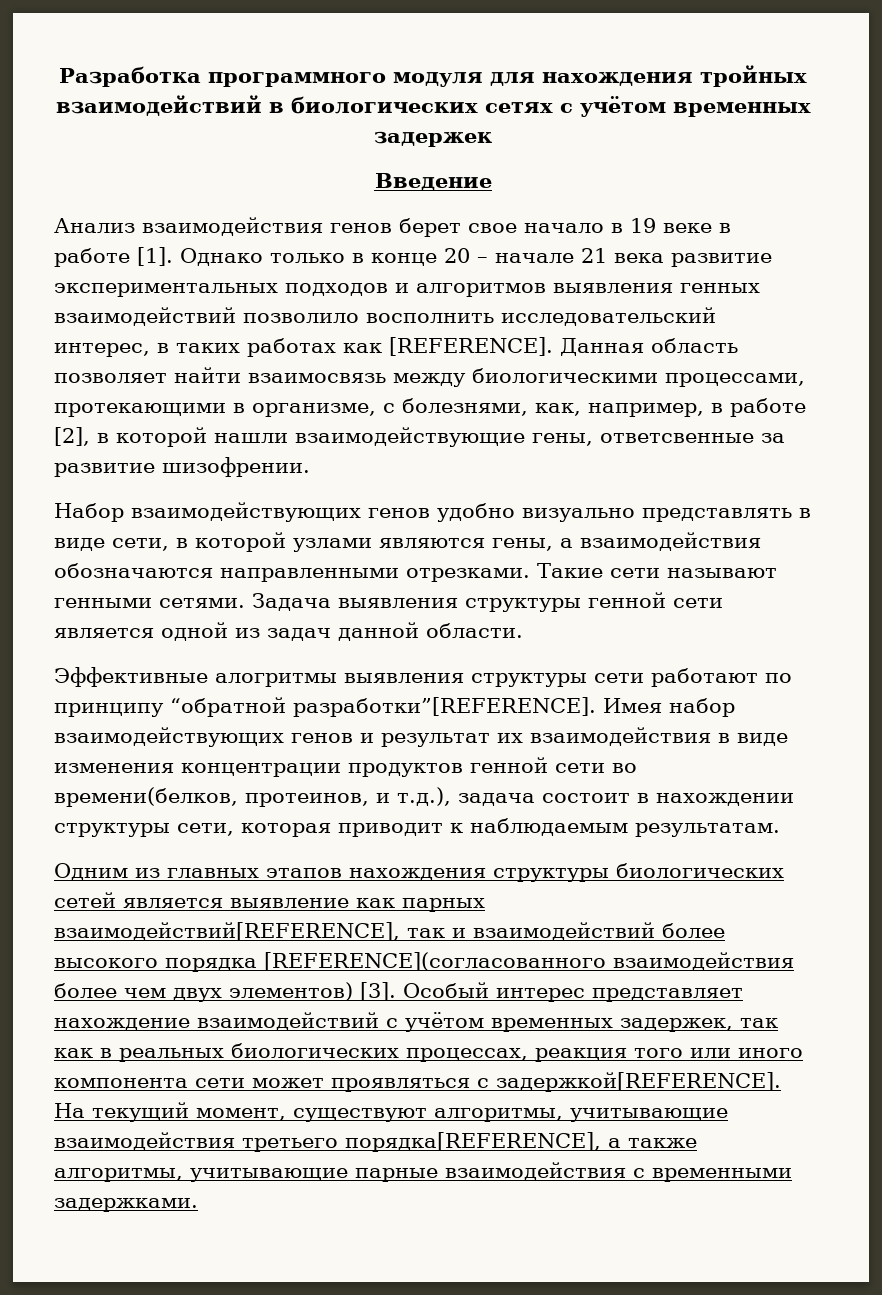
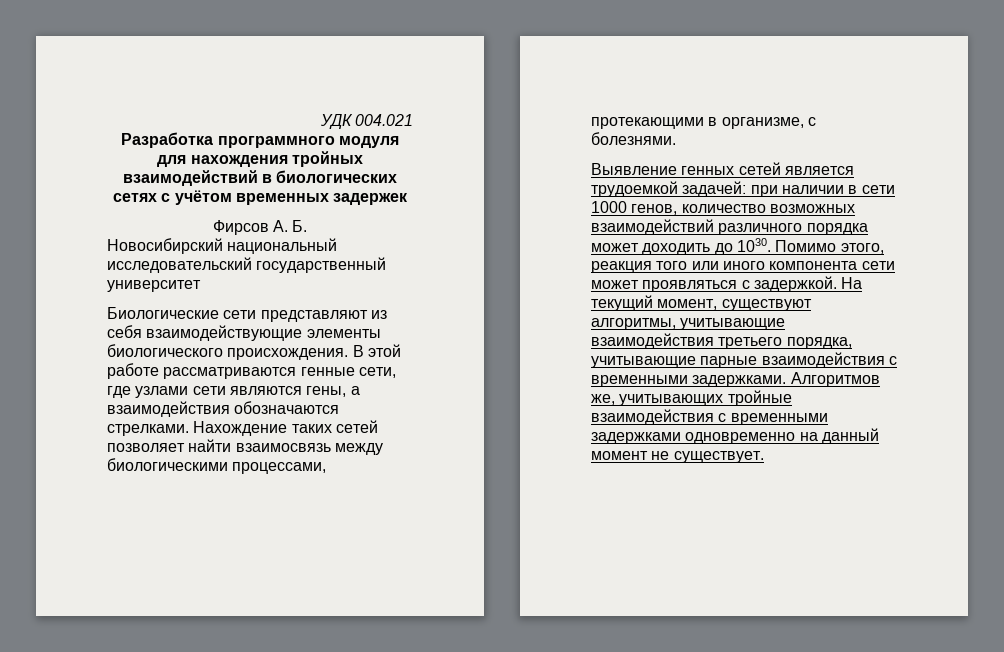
+ УДК 004.021
- Введение
- Анализ взаимодействия генов берет свое начало в 19 веке в работе [1]. Однако только в конце 20 – начале 21 века развитие экспериментальных подходов и алгоритмов выявления генных взаимодействий позволило восполнить исследовательский интерес, в таких работах как [REFERENCE]. Данная область позволяет найти взаимосвязь между биологическими процессами, протекающими в организме, с болезнями, как, например, в работе [2], в которой нашли взаимодействующие гены, ответсвенные за развитие шизофрении.
- Набор взаимодействующих генов удобно визуально представлять в виде сети, в которой узлами являются гены, а взаимодействия обозначаются направленными отрезками. Такие сети называют генными сетями. Задача выявления структуры генной сети является одной из задач данной области.
- Эффективные алогритмы выявления структуры сети работают по принципу “обратной разработки”[REFERENCE]. Имея набор взаимодействующих генов и результат их взаимодействия в виде изменения концентрации продуктов генной сети во времени(белков, протеинов, и т.д.), задача состоит в нахождении структуры сети, которая приводит к наблюдаемым результатам.
- Одним из главных этапов нахождения структуры биологических сетей является выявление как парных взаимодействий[REFERENCE], так и взаимодействий более высокого порядка [REFERENCE](согласованного взаимодействия более чем двух элементов) [3]. Особый интерес представляет нахождение взаимодействий с учётом временных задержек, так как в реальных биологических процессах, реакция того или иного компонента сети может проявляться с задержкой[REFERENCE].
+ Фирсов А. Б.
+ Новосибирский национальный исследовательский государственный университет
+ Биологические сети представляют из себя взаимодействующие элементы биологического происхождения. В этой работе рассматриваются генные сети, где узлами сети являются гены, а взаимодействия обозначаются стрелками. Нахождение таких сетей позволяет найти взаимосвязь между биологическими процессами, протекающими в организме, с болезнями.
+ Выявление генных сетей является трудоемкой задачей: при наличии в сети 1000 генов, количество возможных взаимодействий различного порядка может доходить до 1030. Помимо этого, реакция того или иного компонента сети может проявляться с задержкой.
- На текущий момент, существуют алгоритмы, учитывающие взаимодействия третьего порядка[REFERENCE], а также алгоритмы, учитывающие парные взаимодействия с временными задержками.
+ На текущий момент, существуют алгоритмы, учитывающие взаимодействия третьего порядка, учитывающие парные взаимодействия с временными задержками.
+ Алгоритмов же, учитывающих тройные взаимодействия с временными задержками одновременно на данный момент не существует.

